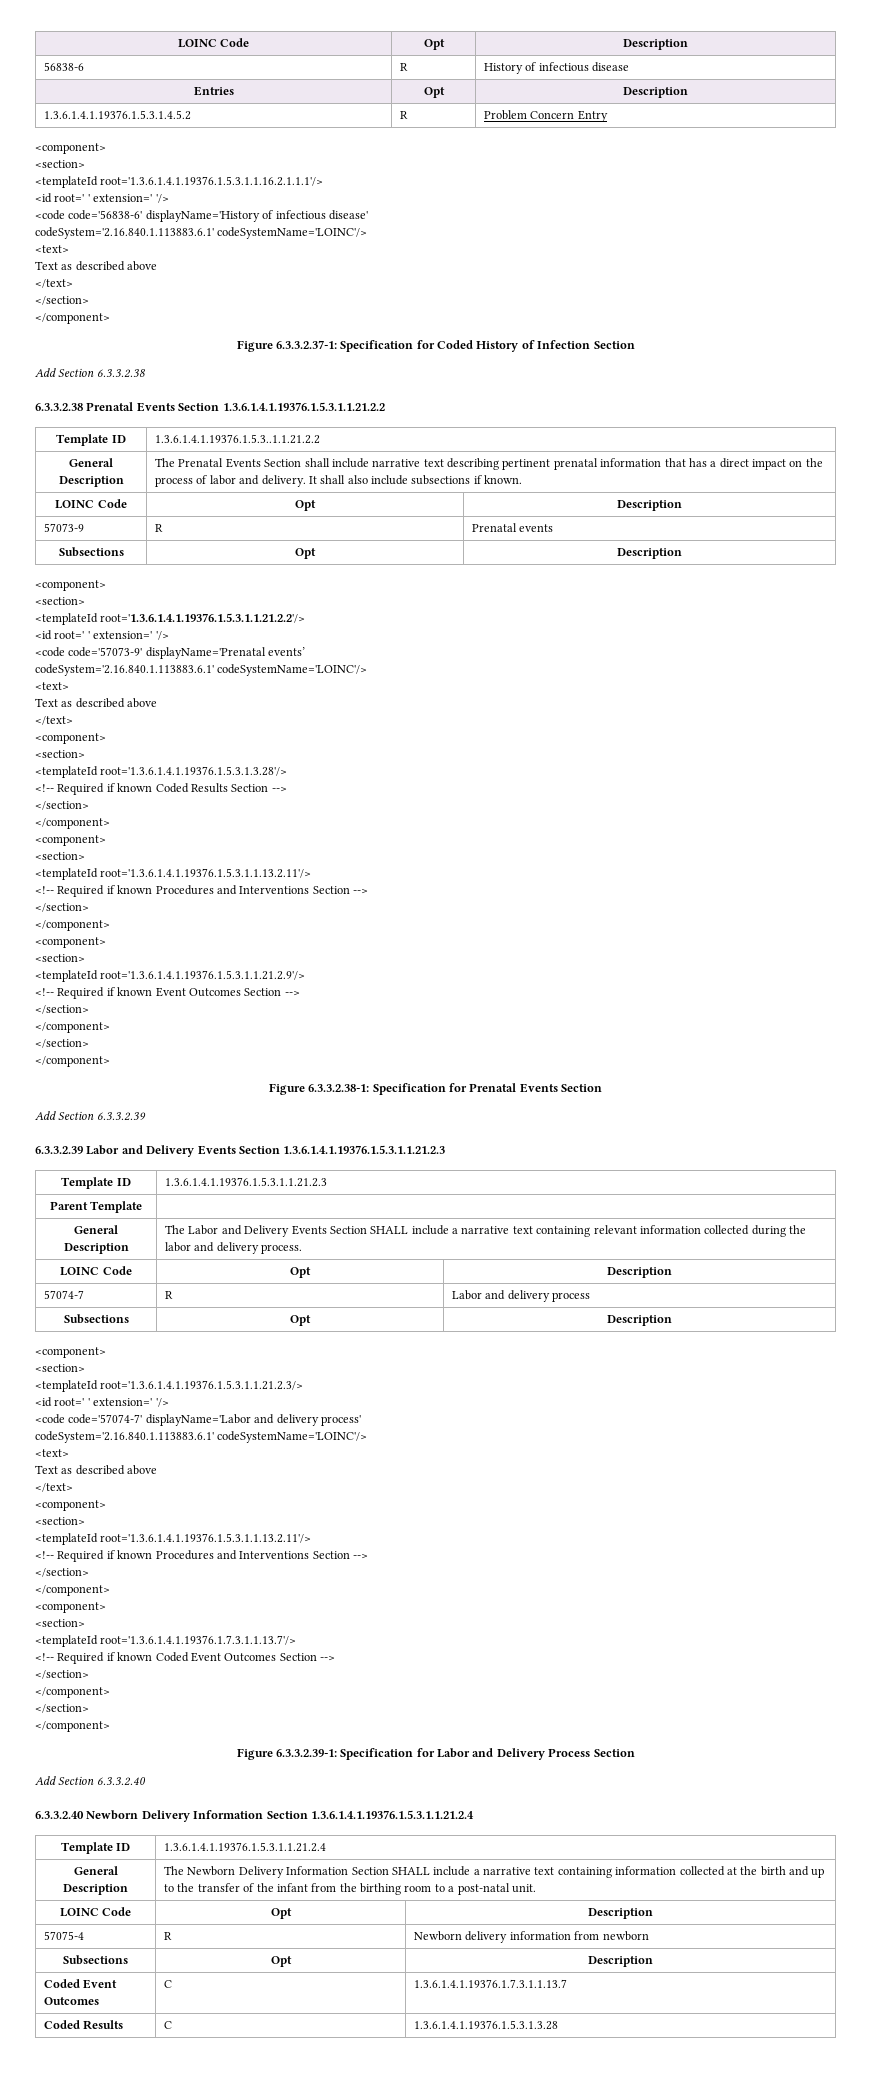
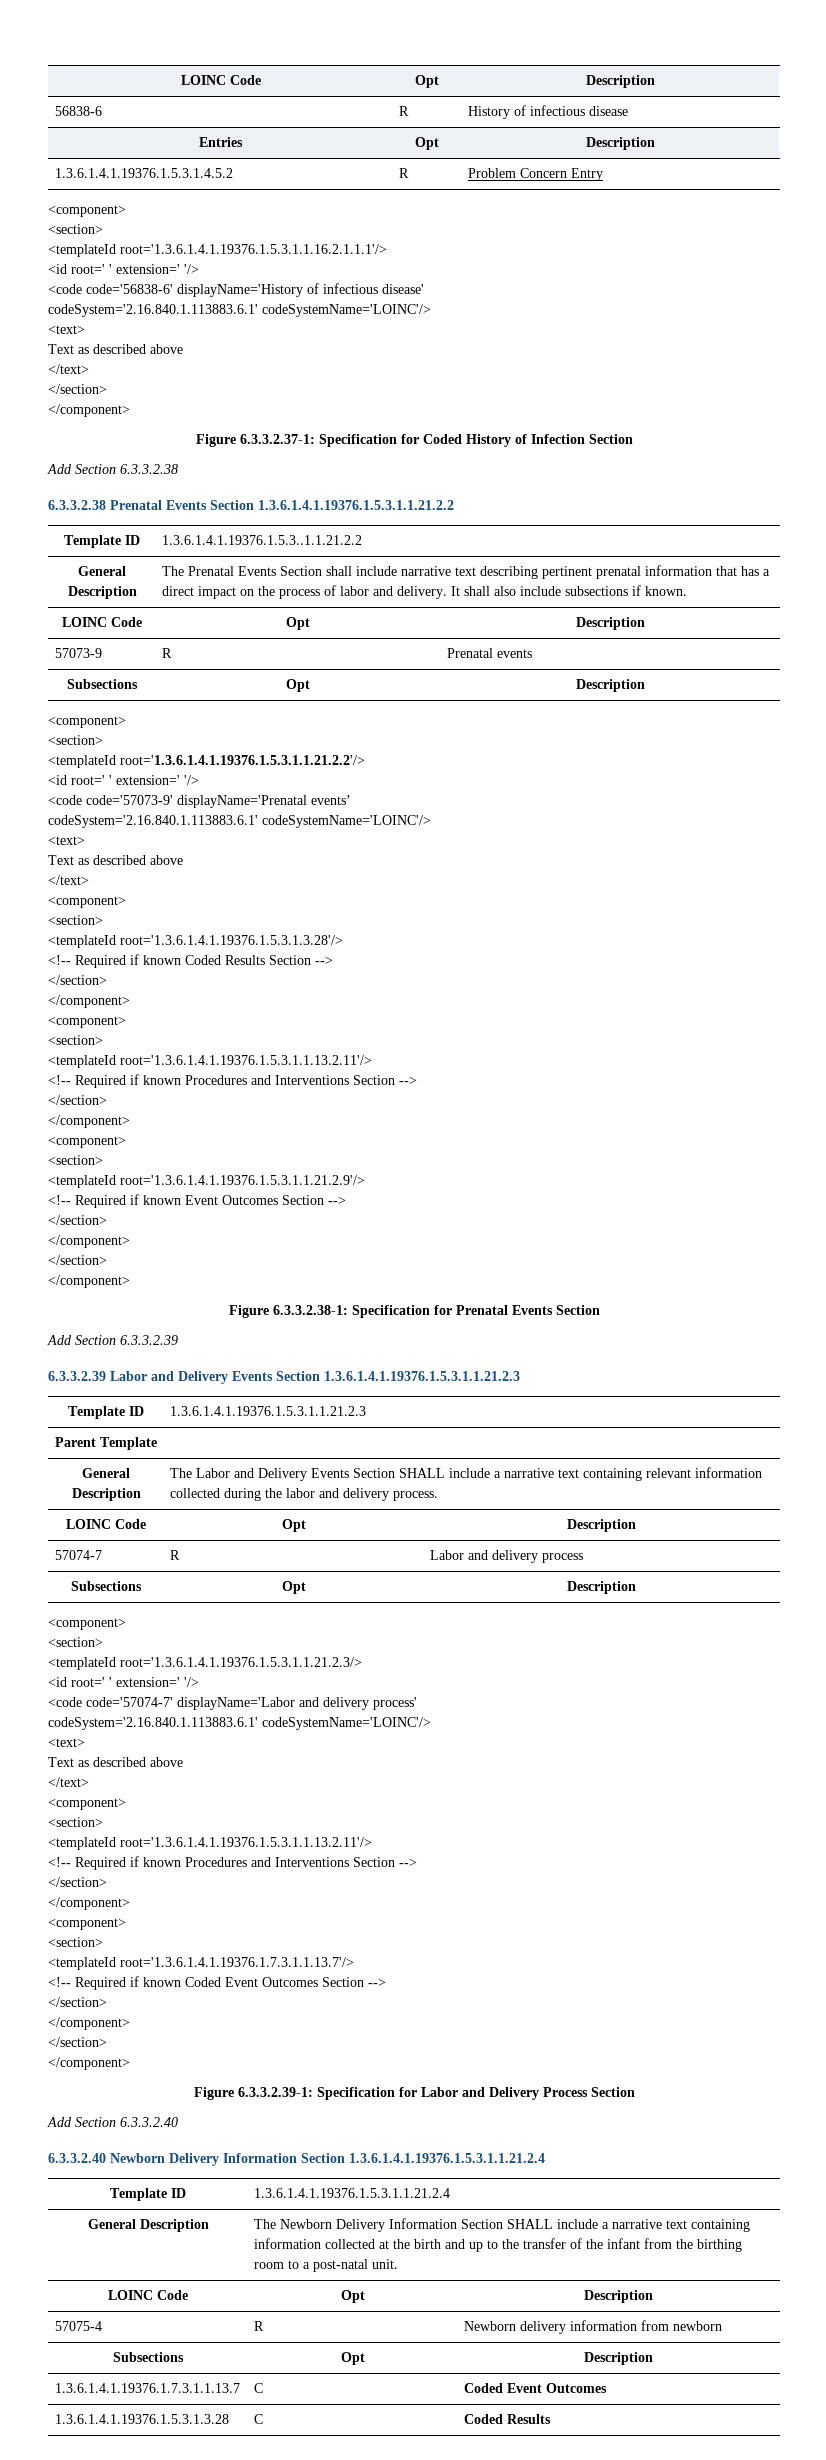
- Coded Event Outcomes | C | 1.3.6.1.4.1.19376.1.7.3.1.1.13.7
- Coded Results | C | 1.3.6.1.4.1.19376.1.5.3.1.3.28
+ 1.3.6.1.4.1.19376.1.7.3.1.1.13.7 | C | Coded Event Outcomes
+ 1.3.6.1.4.1.19376.1.5.3.1.3.28 | C | Coded Results

